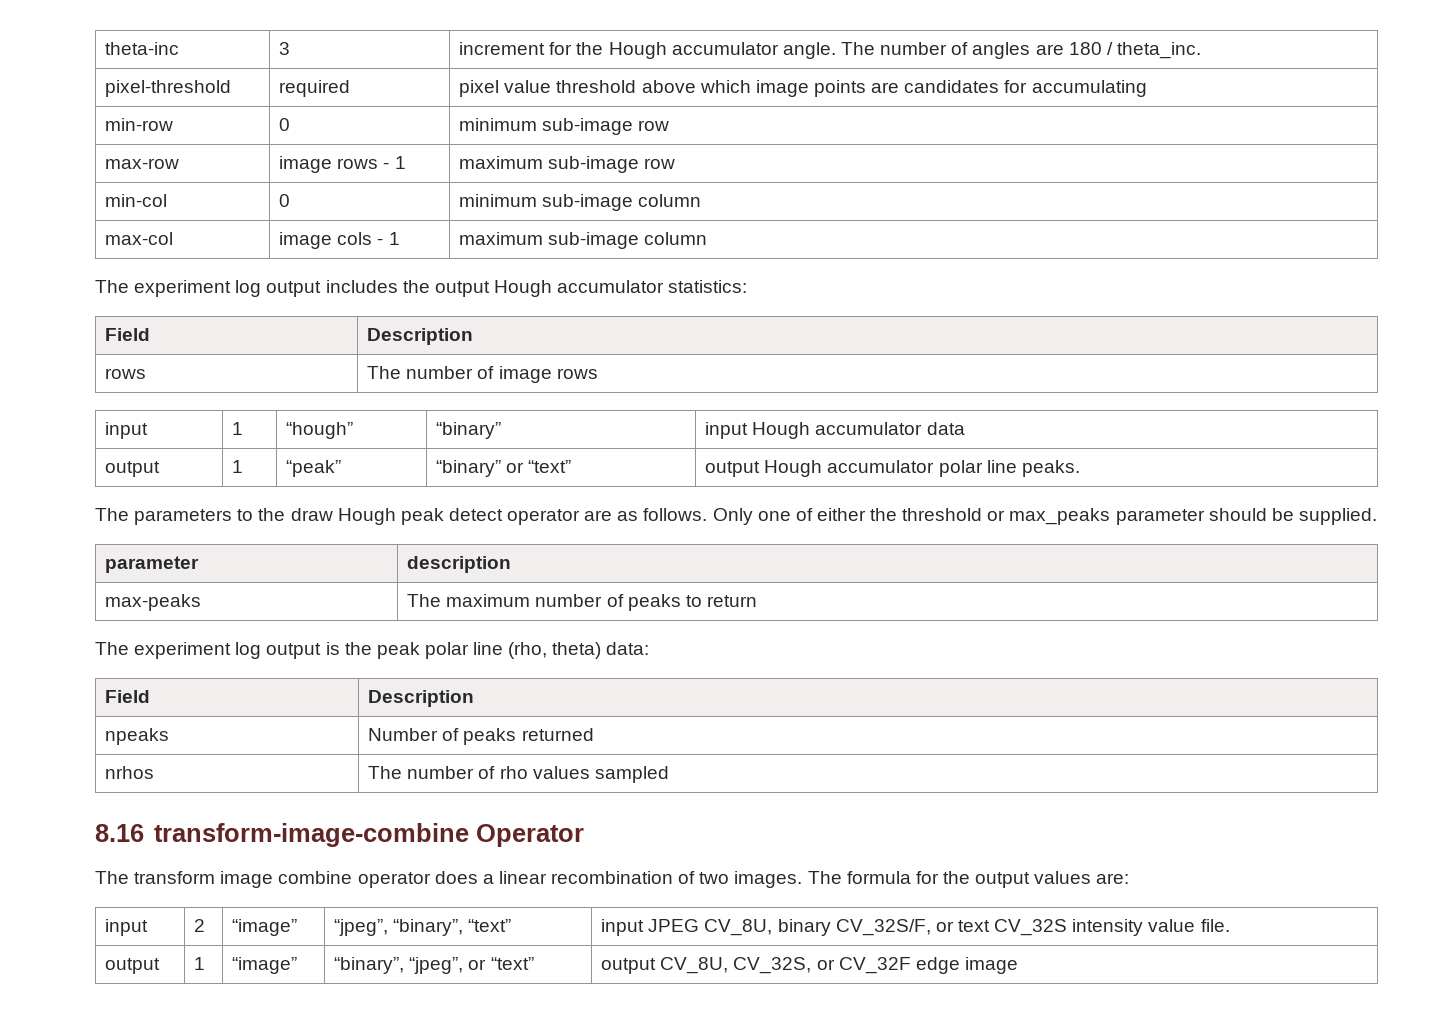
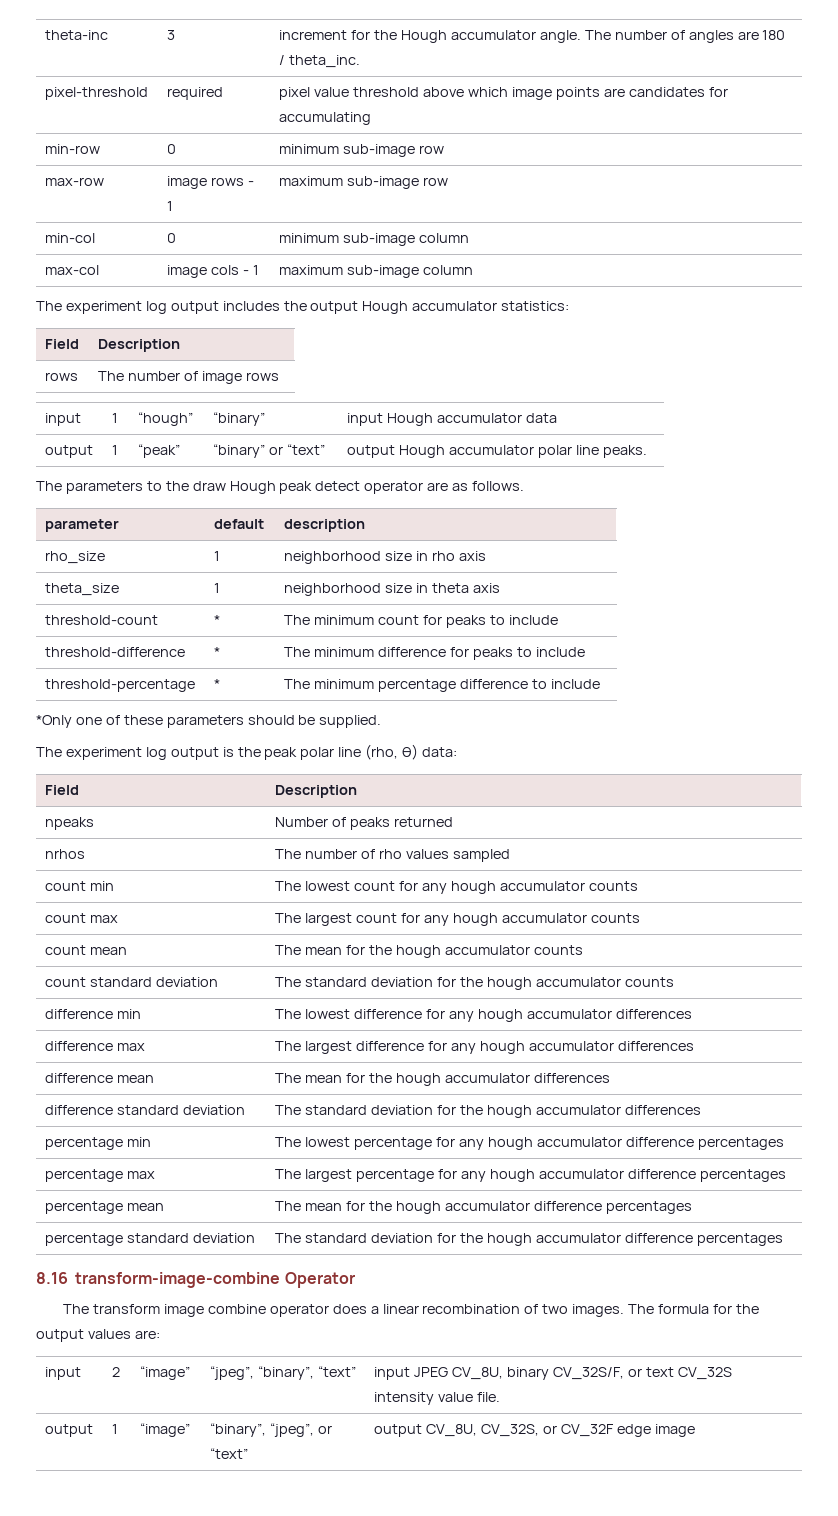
- The parameters to the draw Hough peak detect operator are as follows. Only one of either the threshold or max_peaks parameter should be supplied.
- parameter | description
- max-peaks | The maximum number of peaks to return
+ The parameters to the draw Hough peak detect operator are as follows.
+ parameter | default | description
+ rho_size | 1 | neighborhood size in rho axis
+ theta_size | 1 | neighborhood size in theta axis
+ threshold-count | * | The minimum count for peaks to include
+ threshold-difference | * | The minimum difference for peaks to include
+ threshold-percentage | * | The minimum percentage difference to include
+ *Only one of these parameters should be supplied.
- The experiment log output is the peak polar line (rho, theta) data:
+ The experiment log output is the peak polar line (rho, θ) data:
+ count min | The lowest count for any hough accumulator counts
+ count max | The largest count for any hough accumulator counts
+ count mean | The mean for the hough accumulator counts
+ count standard deviation | The standard deviation for the hough accumulator counts
+ difference min | The lowest difference for any hough accumulator differences
+ difference max | The largest difference for any hough accumulator differences
+ difference mean | The mean for the hough accumulator differences
+ difference standard deviation | The standard deviation for the hough accumulator differences
+ percentage min | The lowest percentage for any hough accumulator difference percentages
+ percentage max | The largest percentage for any hough accumulator difference percentages
+ percentage mean | The mean for the hough accumulator difference percentages
+ percentage standard deviation | The standard deviation for the hough accumulator difference percentages

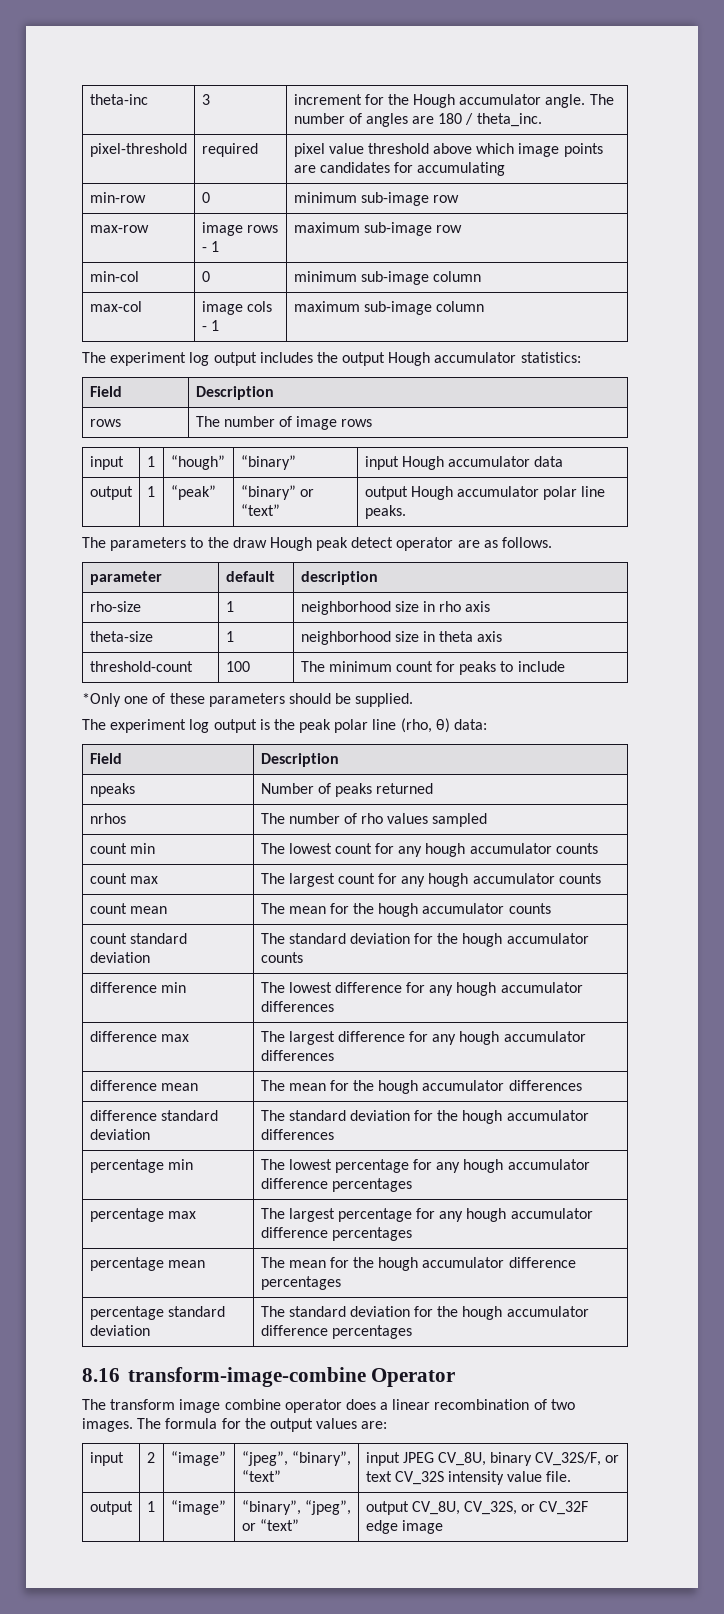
- rho_size | 1 | neighborhood size in rho axis
+ rho-size | 1 | neighborhood size in rho axis
- theta_size | 1 | neighborhood size in theta axis
+ theta-size | 1 | neighborhood size in theta axis
- threshold-count | * | The minimum count for peaks to include
+ threshold-count | 100 | The minimum count for peaks to include
- threshold-difference | * | The minimum difference for peaks to include
- threshold-percentage | * | The minimum percentage difference to include

